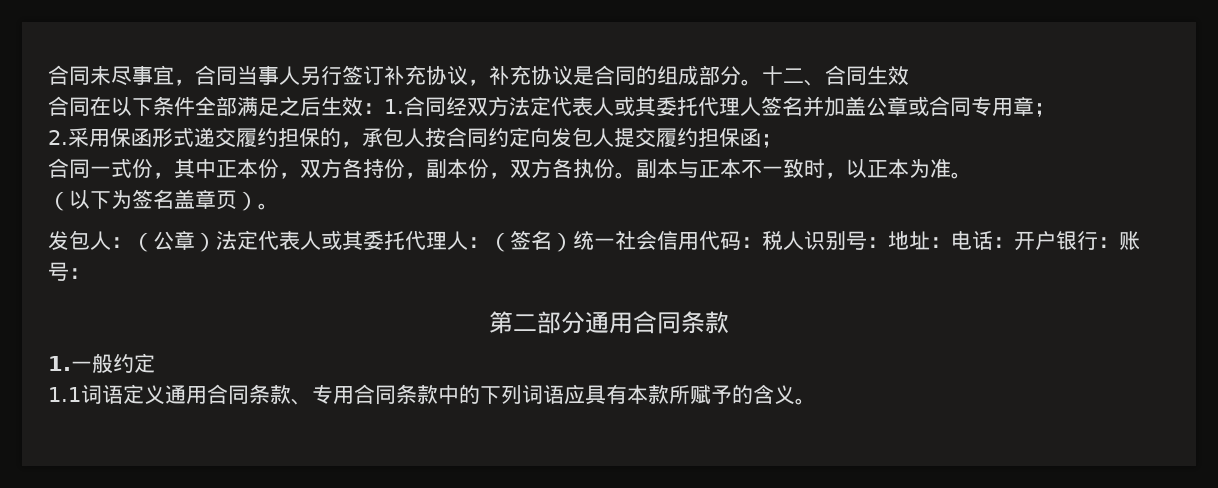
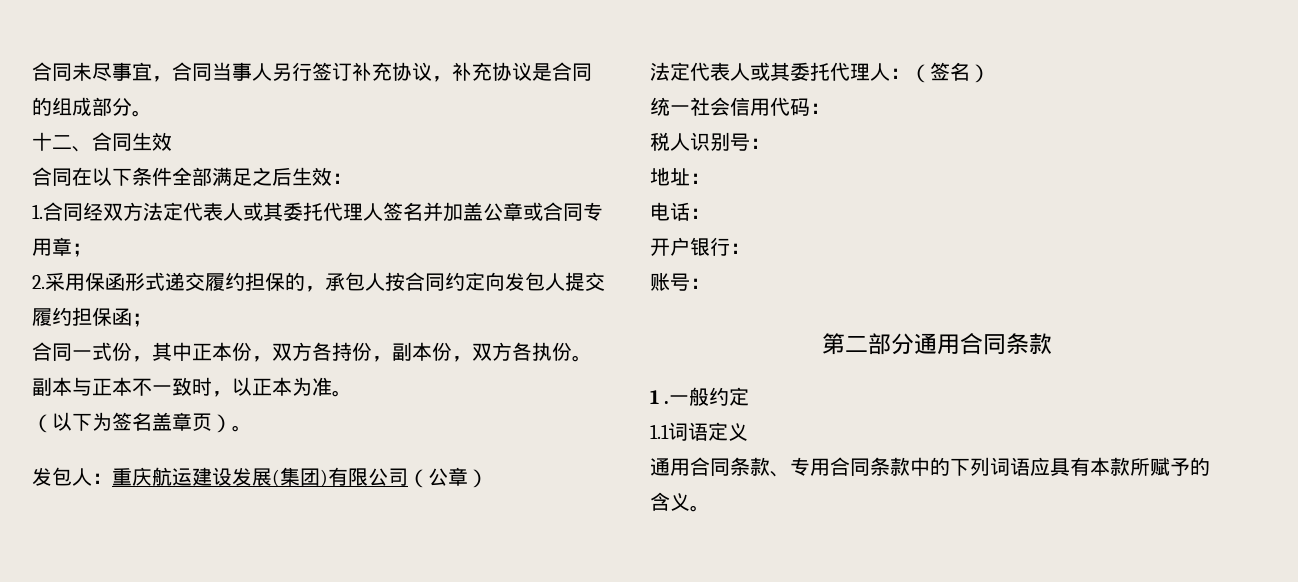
- 合同未尽事宜，合同当事人另行签订补充协议，补充协议是合同的组成部分。十二、合同生效
+ 合同未尽事宜，合同当事人另行签订补充协议，补充协议是合同的组成部分。
+ 十二、合同生效
- 合同在以下条件全部满足之后生效：1.合同经双方法定代表人或其委托代理人签名并加盖公章或合同专用章；
+ 合同在以下条件全部满足之后生效：
+ 1.合同经双方法定代表人或其委托代理人签名并加盖公章或合同专用章；
- 发包人：（公章）法定代表人或其委托代理人：（签名）统一社会信用代码：税人识别号：地址：电话：开户银行：账号：
+ 发包人：重庆航运建设发展(集团)有限公司（公章）
+ 法定代表人或其委托代理人：（签名）
+ 统一社会信用代码：
+ 税人识别号：
+ 地址：
+ 电话：
+ 开户银行：
+ 账号：
- 1.一般约定
+ 1 .一般约定
- 1.1词语定义通用合同条款、专用合同条款中的下列词语应具有本款所赋予的含义。
+ 1.1词语定义
+ 通用合同条款、专用合同条款中的下列词语应具有本款所赋予的含义。

